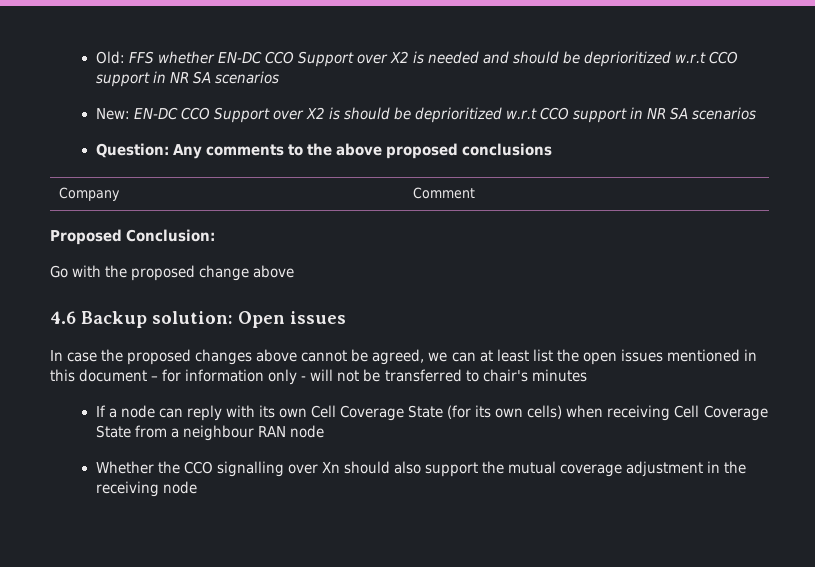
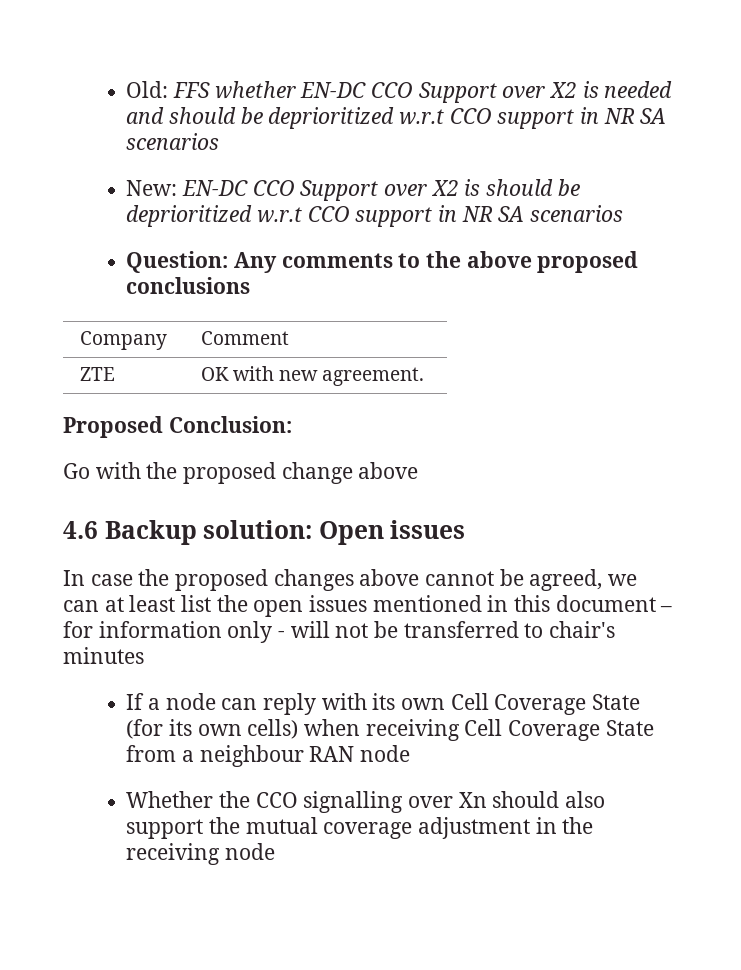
+ ZTE | OK with new agreement.

